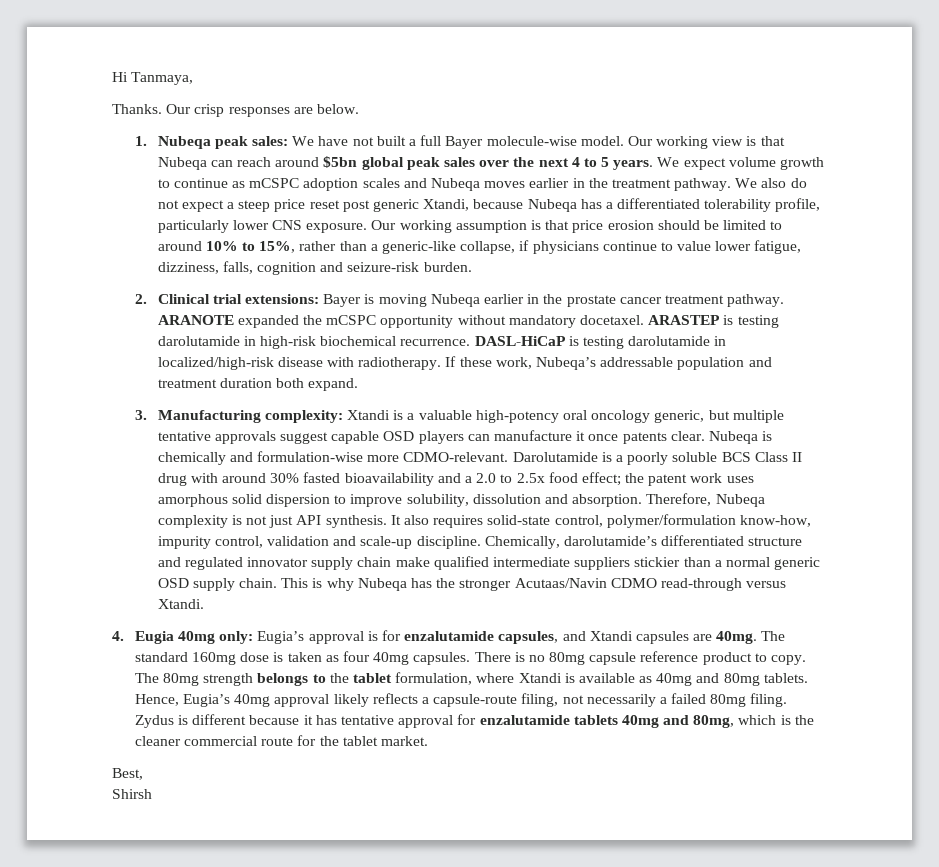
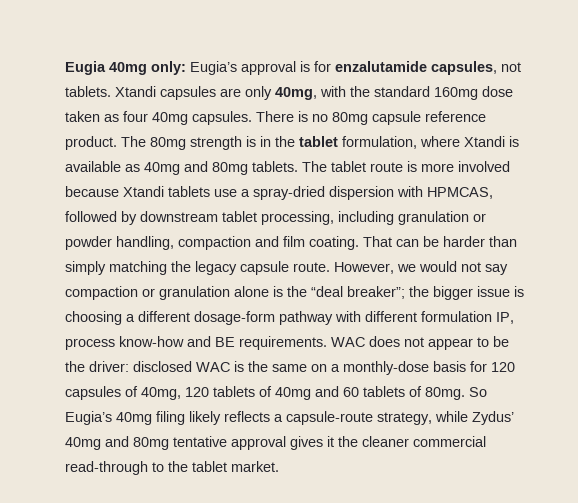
- Hi Tanmaya,
- Thanks. Our crisp responses are below.
- 1. Nubeqa peak sales: We have not built a full Bayer molecule-wise model. Our working view is that Nubeqa can reach around $5bn global peak sales over the next 4 to 5 years. We expect volume growth to continue as mCSPC adoption scales and Nubeqa moves earlier in the treatment pathway. We also do not expect a steep price reset post generic Xtandi, because Nubeqa has a differentiated tolerability profile, particularly lower CNS exposure. Our working assumption is that price erosion should be limited to around 10% to 15%, rather than a generic-like collapse, if physicians continue to value lower fatigue, dizziness, falls, cognition and seizure-risk burden.
- 2. Clinical trial extensions: Bayer is moving Nubeqa earlier in the prostate cancer treatment pathway. ARANOTE expanded the mCSPC opportunity without mandatory docetaxel. ARASTEP is testing darolutamide in high-risk biochemical recurrence. DASL-HiCaP is testing darolutamide in localized/high-risk disease with radiotherapy. If these work, Nubeqa’s addressable population and treatment duration both expand.
- 3. Manufacturing complexity: Xtandi is a valuable high-potency oral oncology generic, but multiple tentative approvals suggest capable OSD players can manufacture it once patents clear. Nubeqa is chemically and formulation-wise more CDMO-relevant. Darolutamide is a poorly soluble BCS Class II drug with around 30% fasted bioavailability and a 2.0 to 2.5x food effect; the patent work uses amorphous solid dispersion to improve solubility, dissolution and absorption. Therefore, Nubeqa complexity is not just API synthesis. It also requires solid-state control, polymer/formulation know-how, impurity control, validation and scale-up discipline. Chemically, darolutamide’s differentiated structure and regulated innovator supply chain make qualified intermediate suppliers stickier than a normal generic OSD supply chain. This is why Nubeqa has the stronger Acutaas/Navin CDMO read-through versus Xtandi.
- 4. Eugia 40mg only: Eugia’s approval is for enzalutamide capsules, and Xtandi capsules are 40mg. The standard 160mg dose is taken as four 40mg capsules.
+ Eugia 40mg only: Eugia’s approval is for enzalutamide capsules, not tablets. Xtandi capsules are only 40mg, with the standard 160mg dose taken as four 40mg capsules.
- There is no 80mg capsule reference product to copy.
+ There is no 80mg capsule reference product.
- The 80mg strength belongs to the tablet formulation, where Xtandi is available as 40mg and 80mg tablets.
+ The 80mg strength is in the tablet formulation, where Xtandi is available as 40mg and 80mg tablets.
- Hence, Eugia’s 40mg approval likely reflects a capsule-route filing, not necessarily a failed 80mg filing. Zydus is different because it has tentative approval for enzalutamide tablets 40mg and 80mg, which is the cleaner commercial route for the tablet market.
+ The tablet route is more involved because Xtandi tablets use a spray-dried dispersion with HPMCAS, followed by downstream tablet processing, including granulation or powder handling, compaction and film coating. That can be harder than simply matching the legacy capsule route. However, we would not say compaction or granulation alone is the “deal breaker”; the bigger issue is choosing a different dosage-form pathway with different formulation IP, process know-how and BE requirements. WAC does not appear to be the driver: disclosed WAC is the same on a monthly-dose basis for 120 capsules of 40mg, 120 tablets of 40mg and 60 tablets of 80mg. So Eugia’s 40mg filing likely reflects a capsule-route strategy, while Zydus’ 40mg and 80mg tentative approval gives it the cleaner commercial read-through to the tablet market.
- Best,
- Shirsh

